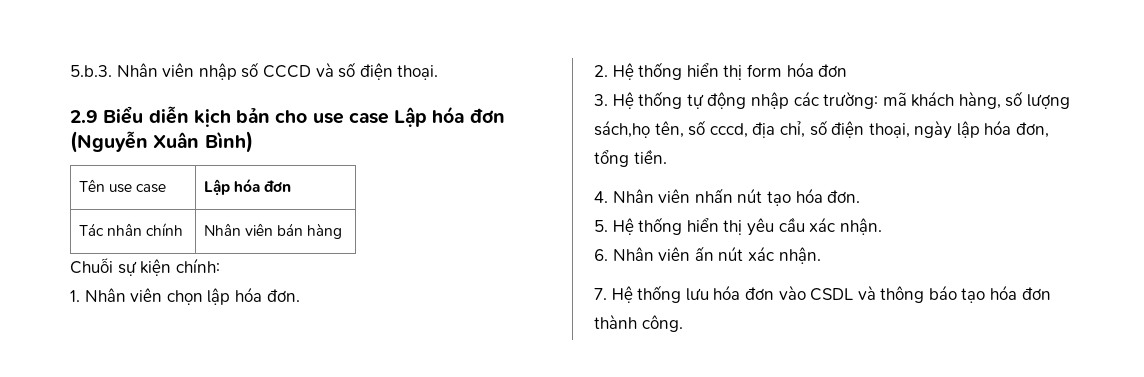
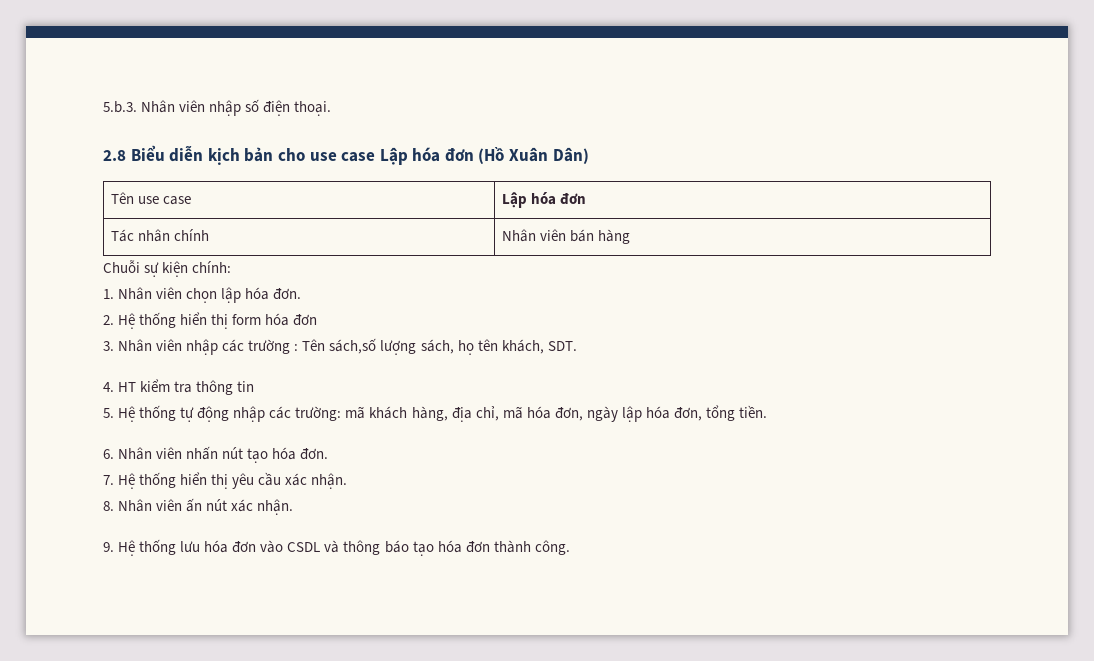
- 5.b.3. Nhân viên nhập số CCCD và số điện thoại.
+ 5.b.3. Nhân viên nhập số điện thoại.
- 2.9 Biểu diễn kịch bản cho use case Lập hóa đơn (Nguyễn Xuân Bình)
+ 2.8 Biểu diễn kịch bản cho use case Lập hóa đơn (Hồ Xuân Dân)
- 3. Hệ thống tự động nhập các trường: mã khách hàng, số lượng sách,họ tên, số cccd, địa chỉ, số điện thoại, ngày lập hóa đơn, tổng tiền.
+ 3. Nhân viên nhập các trường : Tên sách,số lượng sách, họ tên khách, SDT.
+ 4. HT kiểm tra thông tin
+ 5. Hệ thống tự động nhập các trường: mã khách hàng, địa chỉ, mã hóa đơn, ngày lập hóa đơn, tổng tiền.
- 4. Nhân viên nhấn nút tạo hóa đơn.
+ 6. Nhân viên nhấn nút tạo hóa đơn.
- 5. Hệ thống hiển thị yêu cầu xác nhận.
+ 7. Hệ thống hiển thị yêu cầu xác nhận.
- 6. Nhân viên ấn nút xác nhận.
+ 8. Nhân viên ấn nút xác nhận.
- 7. Hệ thống lưu hóa đơn vào CSDL và thông báo tạo hóa đơn thành công.
+ 9. Hệ thống lưu hóa đơn vào CSDL và thông báo tạo hóa đơn thành công.

